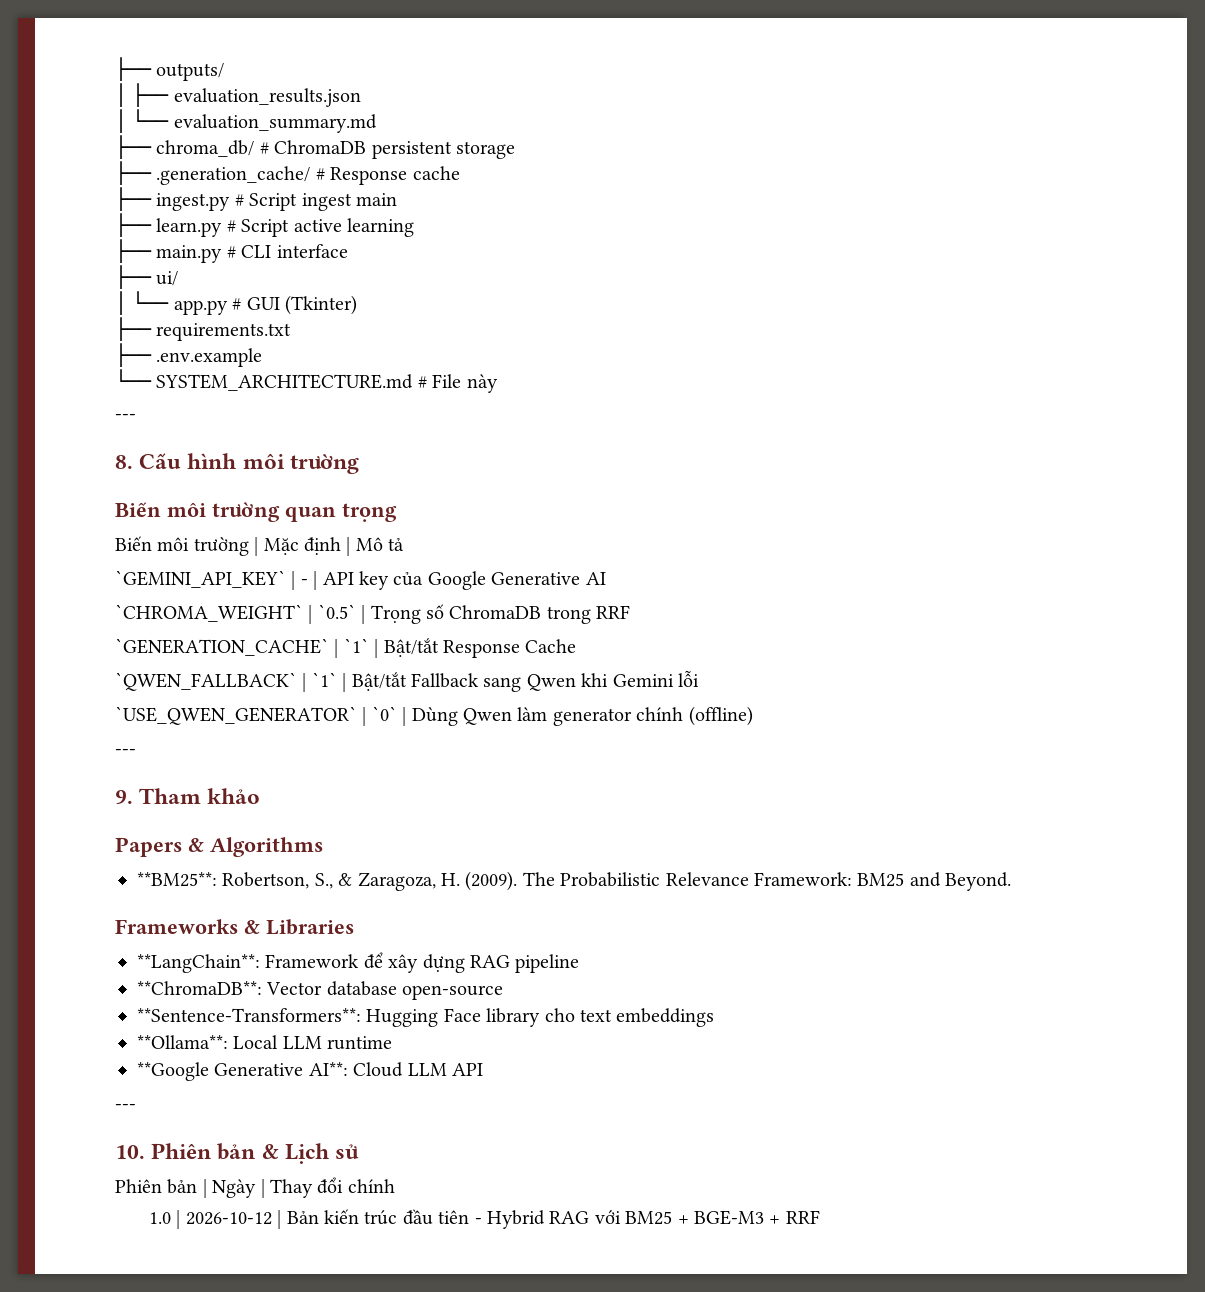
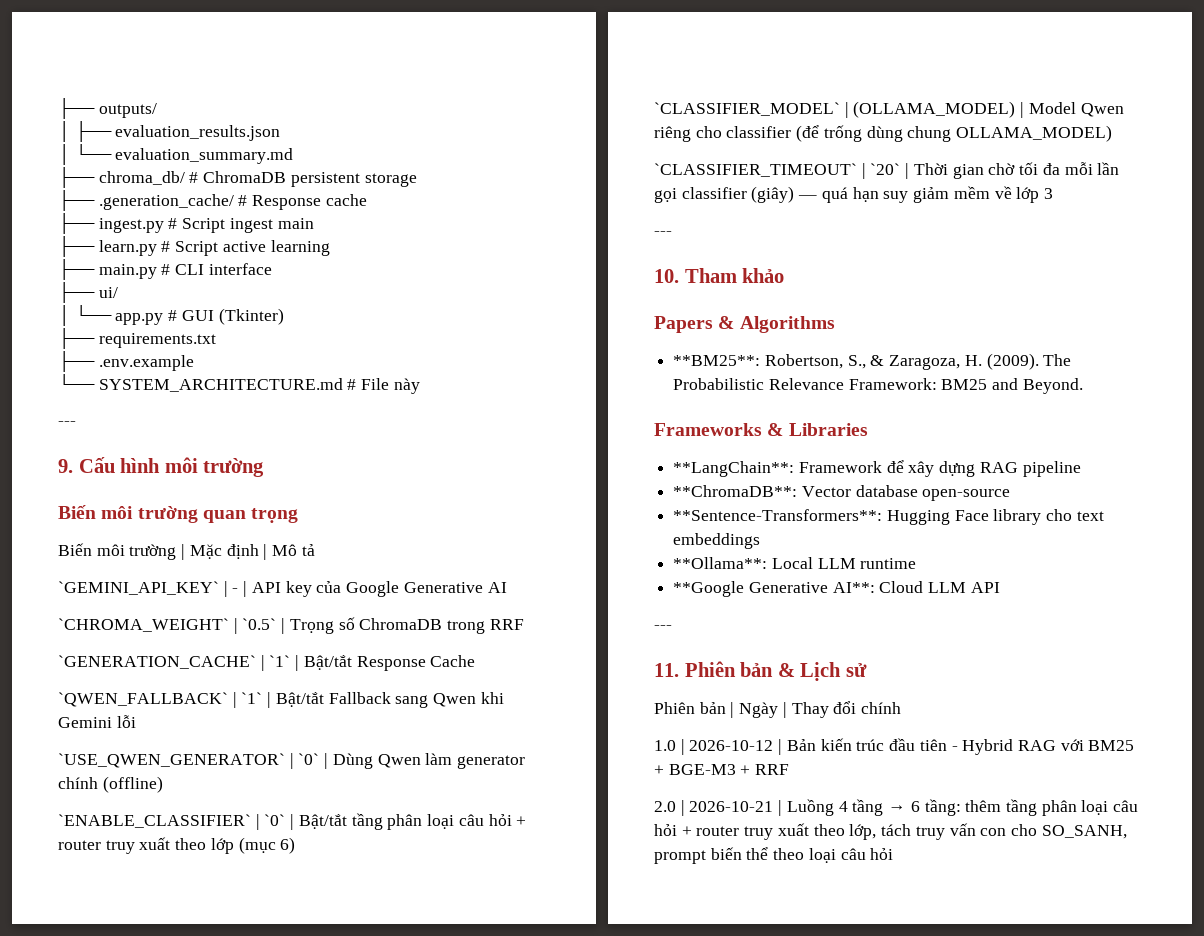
- 8. Cấu hình môi trường
+ 9. Cấu hình môi trường
  `USE_QWEN_GENERATOR` | `0` | Dùng Qwen làm generator chính (offline)
+ `ENABLE_CLASSIFIER` | `0` | Bật/tắt tầng phân loại câu hỏi + router truy xuất theo lớp (mục 6)
+ `CLASSIFIER_MODEL` | (OLLAMA_MODEL) | Model Qwen riêng cho classifier (để trống dùng chung OLLAMA_MODEL)
+ `CLASSIFIER_TIMEOUT` | `20` | Thời gian chờ tối đa mỗi lần gọi classifier (giây) — quá hạn suy giảm mềm về lớp 3
  ---
- 9. Tham khảo
+ 10. Tham khảo
- 10. Phiên bản & Lịch sử
+ 11. Phiên bản & Lịch sử
+ 2.0 | 2026-10-21 | Luồng 4 tầng → 6 tầng: thêm tầng phân loại câu hỏi + router truy xuất theo lớp, tách truy vấn con cho SO_SANH, prompt biến thể theo loại câu hỏi

